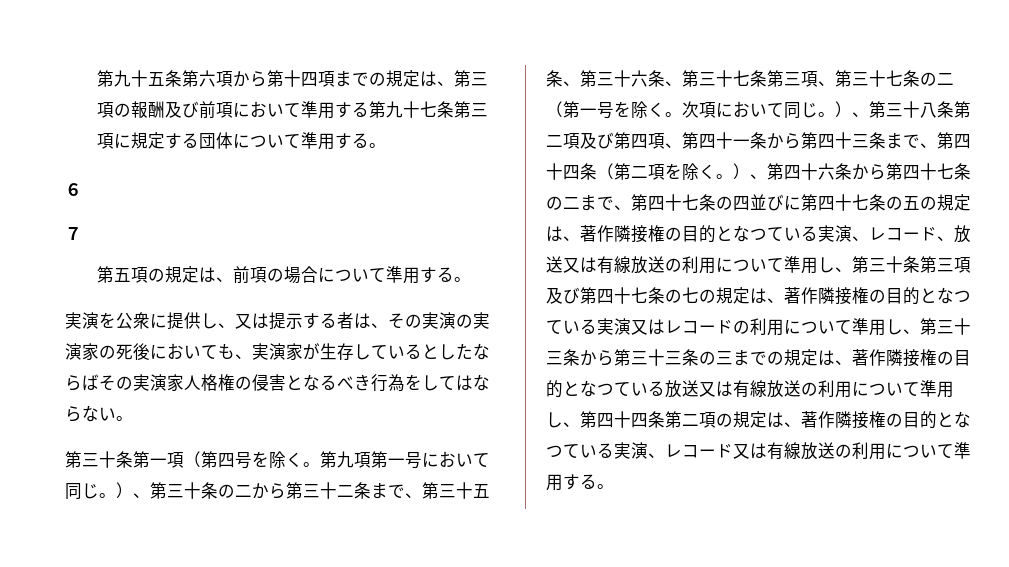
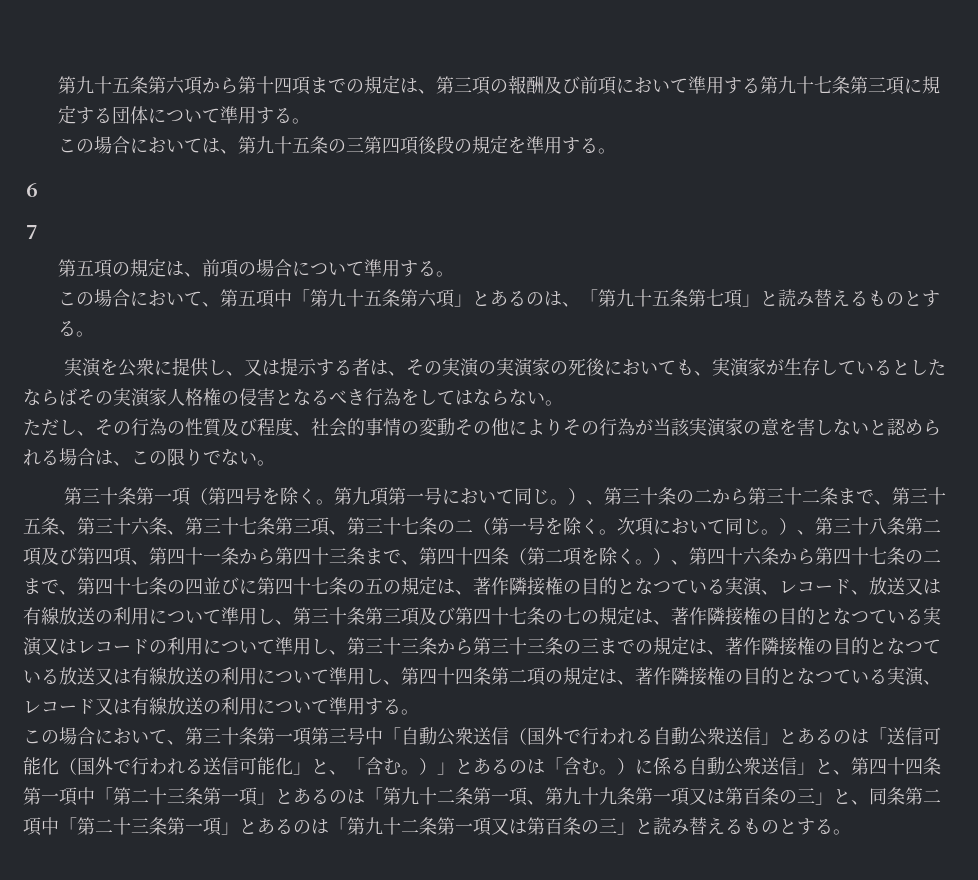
+ この場合においては、第九十五条の三第四項後段の規定を準用する。
+ この場合において、第五項中「第九十五条第六項」とあるのは、「第九十五条第七項」と読み替えるものとする。
+ ただし、その行為の性質及び程度、社会的事情の変動その他によりその行為が当該実演家の意を害しないと認められる場合は、この限りでない。
+ この場合において、第三十条第一項第三号中「自動公衆送信（国外で行われる自動公衆送信」とあるのは「送信可能化（国外で行われる送信可能化」と、「含む。）」とあるのは「含む。）に係る自動公衆送信」と、第四十四条第一項中「第二十三条第一項」とあるのは「第九十二条第一項、第九十九条第一項又は第百条の三」と、同条第二項中「第二十三条第一項」とあるのは「第九十二条第一項又は第百条の三」と読み替えるものとする。

